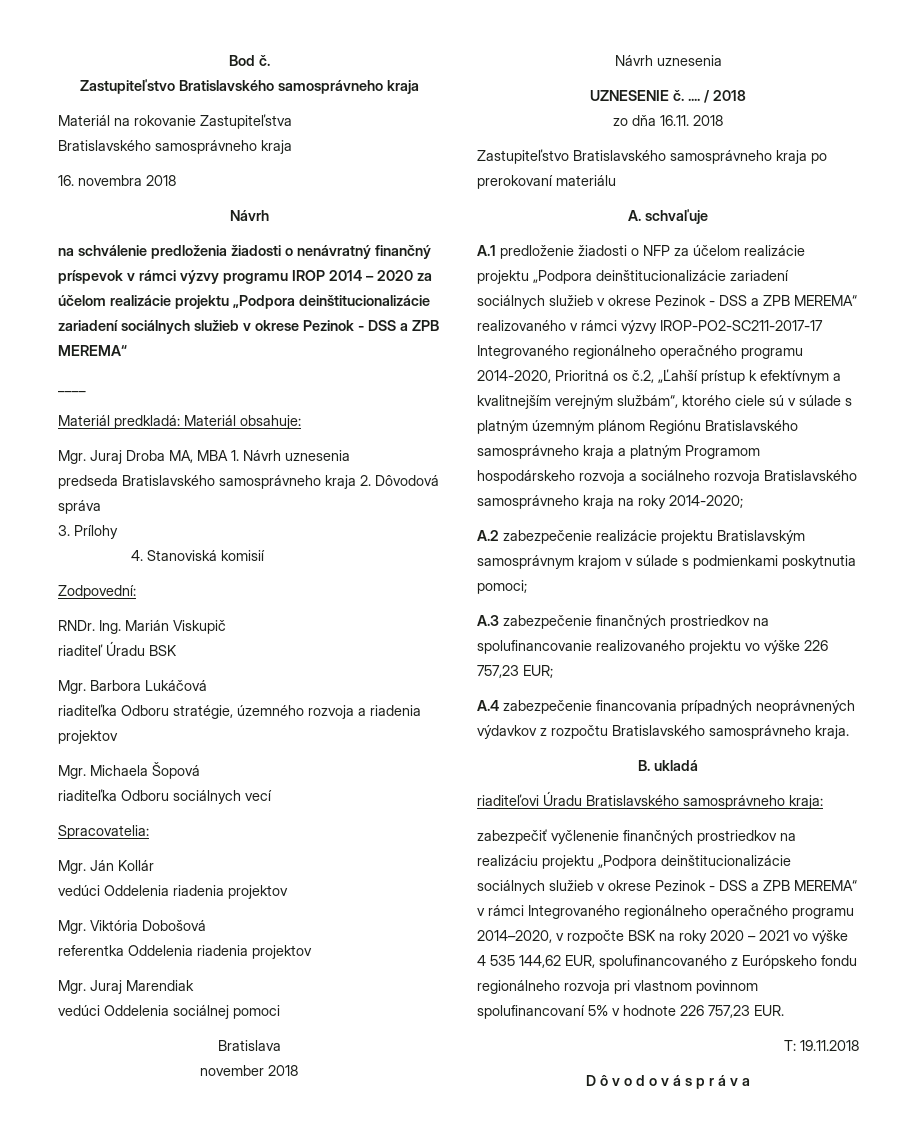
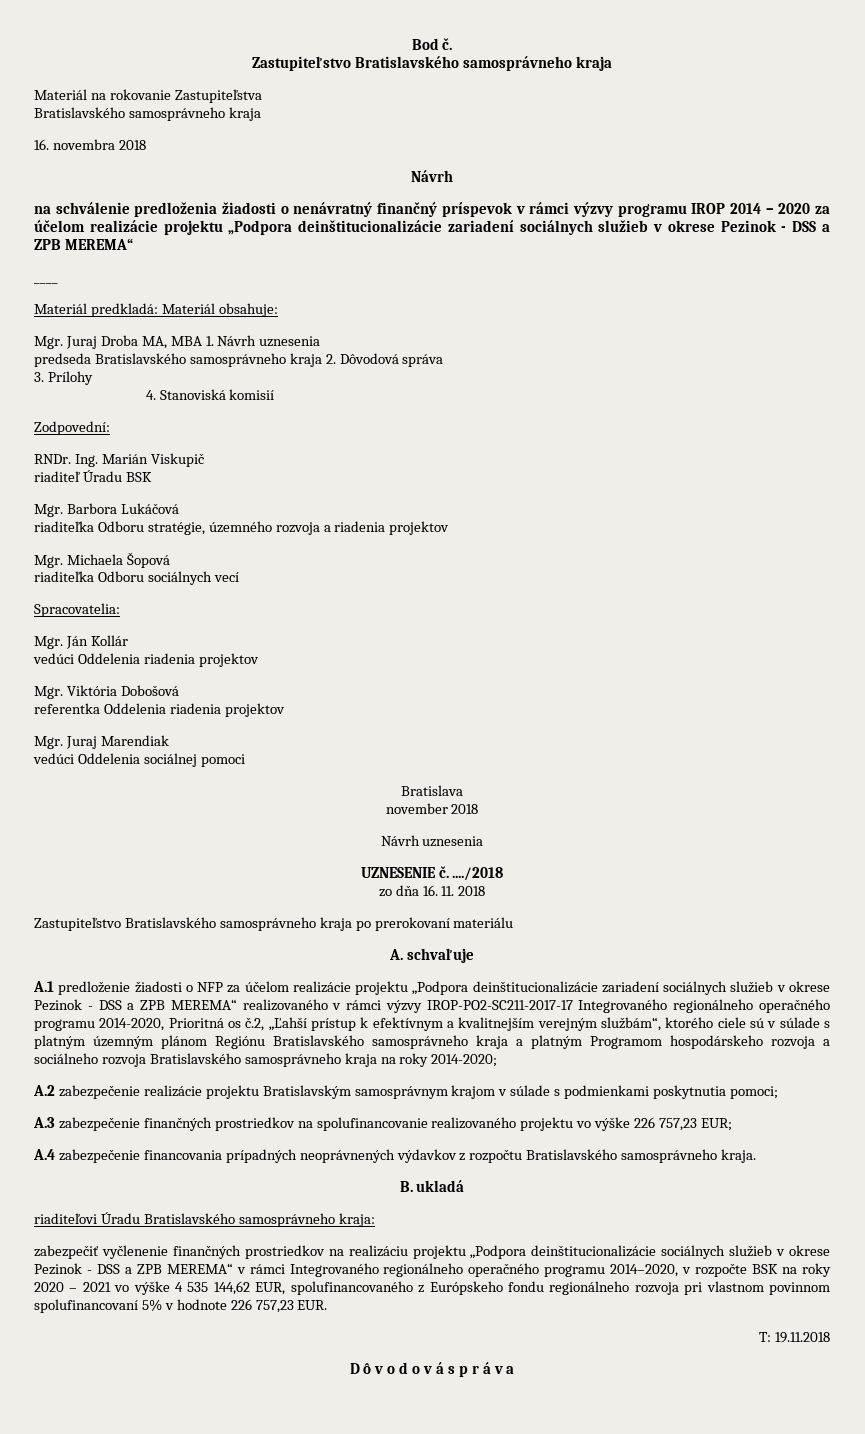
- UZNESENIE č. .... / 2018
+ UZNESENIE č. ..../2018
- zo dňa 16.11. 2018
+ zo dňa 16. 11. 2018

